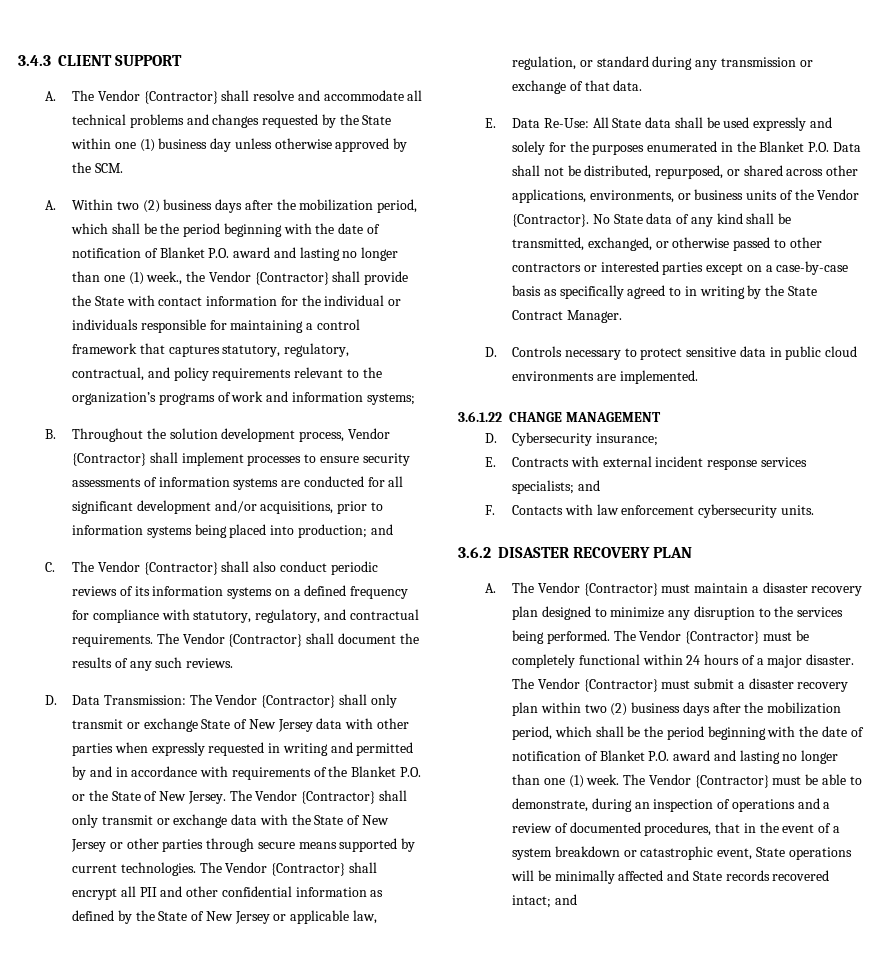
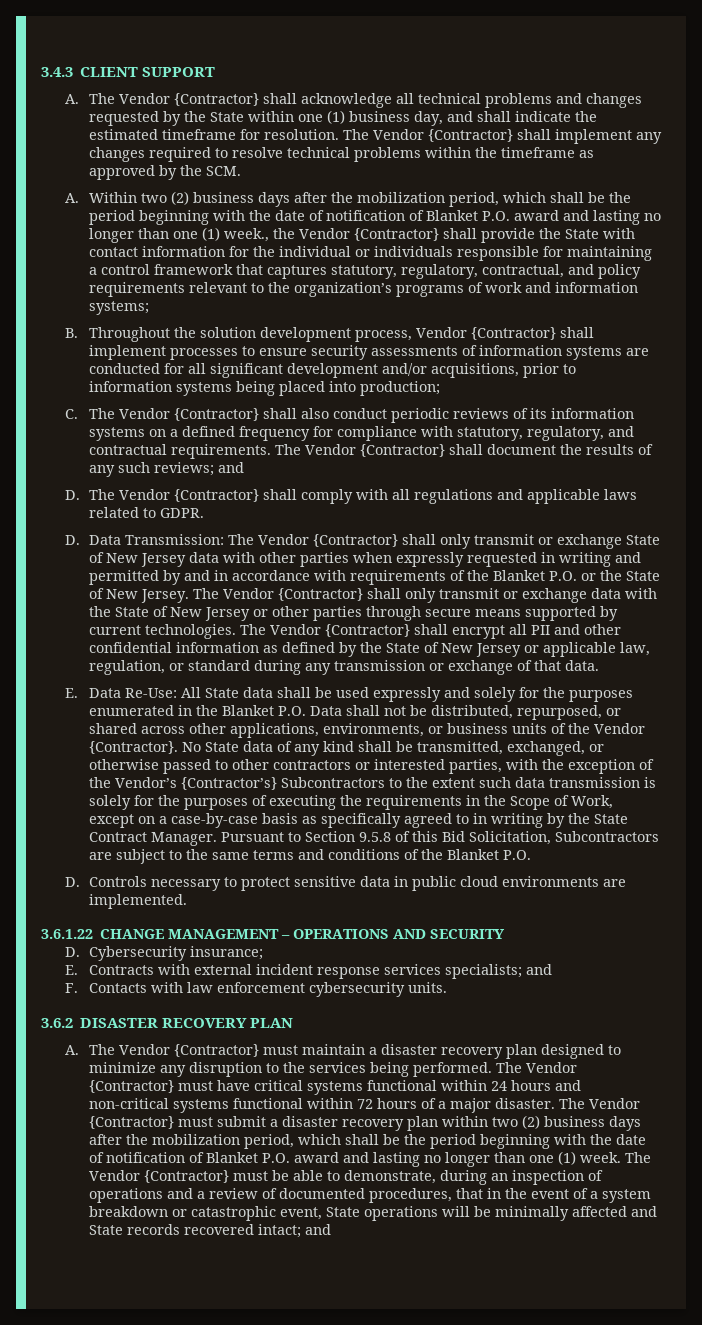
- A. The Vendor {Contractor} shall resolve and accommodate all technical problems and changes requested by the State within one (1) business day unless otherwise approved by the SCM.
+ A. The Vendor {Contractor} shall acknowledge all technical problems and changes requested by the State within one (1) business day, and shall indicate the estimated timeframe for resolution. The Vendor {Contractor} shall implement any changes required to resolve technical problems within the timeframe as approved by the SCM.
- B. Throughout the solution development process, Vendor {Contractor} shall implement processes to ensure security assessments of information systems are conducted for all significant development and/or acquisitions, prior to information systems being placed into production; and
+ B. Throughout the solution development process, Vendor {Contractor} shall implement processes to ensure security assessments of information systems are conducted for all significant development and/or acquisitions, prior to information systems being placed into production;
- The Vendor {Contractor} shall document the results of any such reviews.
+ The Vendor {Contractor} shall document the results of any such reviews; and
+ D. The Vendor {Contractor} shall comply with all regulations and applicable laws related to GDPR.
- No State data of any kind shall be transmitted, exchanged, or otherwise passed to other contractors or interested parties except on a case-by-case basis as specifically agreed to in writing by the State Contract Manager.
+ No State data of any kind shall be transmitted, exchanged, or otherwise passed to other contractors or interested parties, with the exception of the Vendor’s {Contractor’s} Subcontractors to the extent such data transmission is solely for the purposes of executing the requirements in the Scope of Work, except on a case-by-case basis as specifically agreed to in writing by the State Contract Manager. Pursuant to Section 9.5.8 of this Bid Solicitation, Subcontractors are subject to the same terms and conditions of the Blanket P.O.
- 3.6.1.22 CHANGE MANAGEMENT
+ 3.6.1.22 CHANGE MANAGEMENT – OPERATIONS AND SECURITY
- The Vendor {Contractor} must be completely functional within 24 hours of a major disaster.
+ The Vendor {Contractor} must have critical systems functional within 24 hours and non-critical systems functional within 72 hours of a major disaster.

